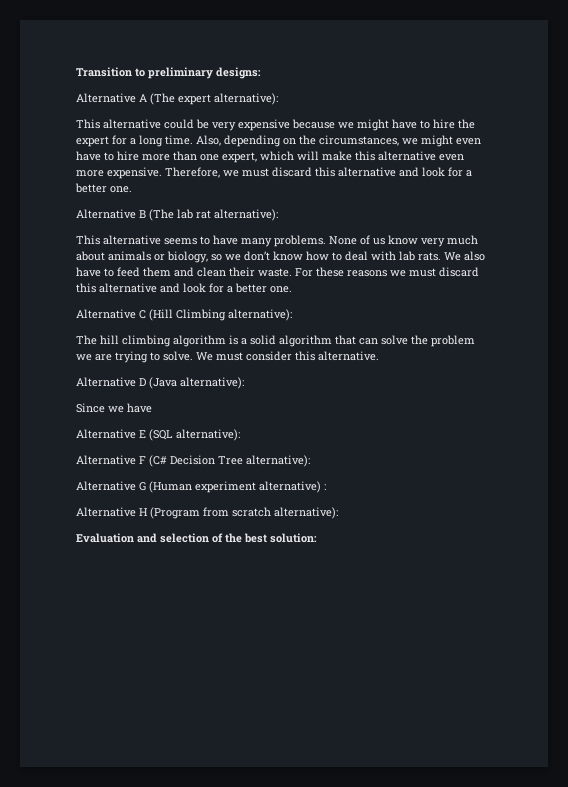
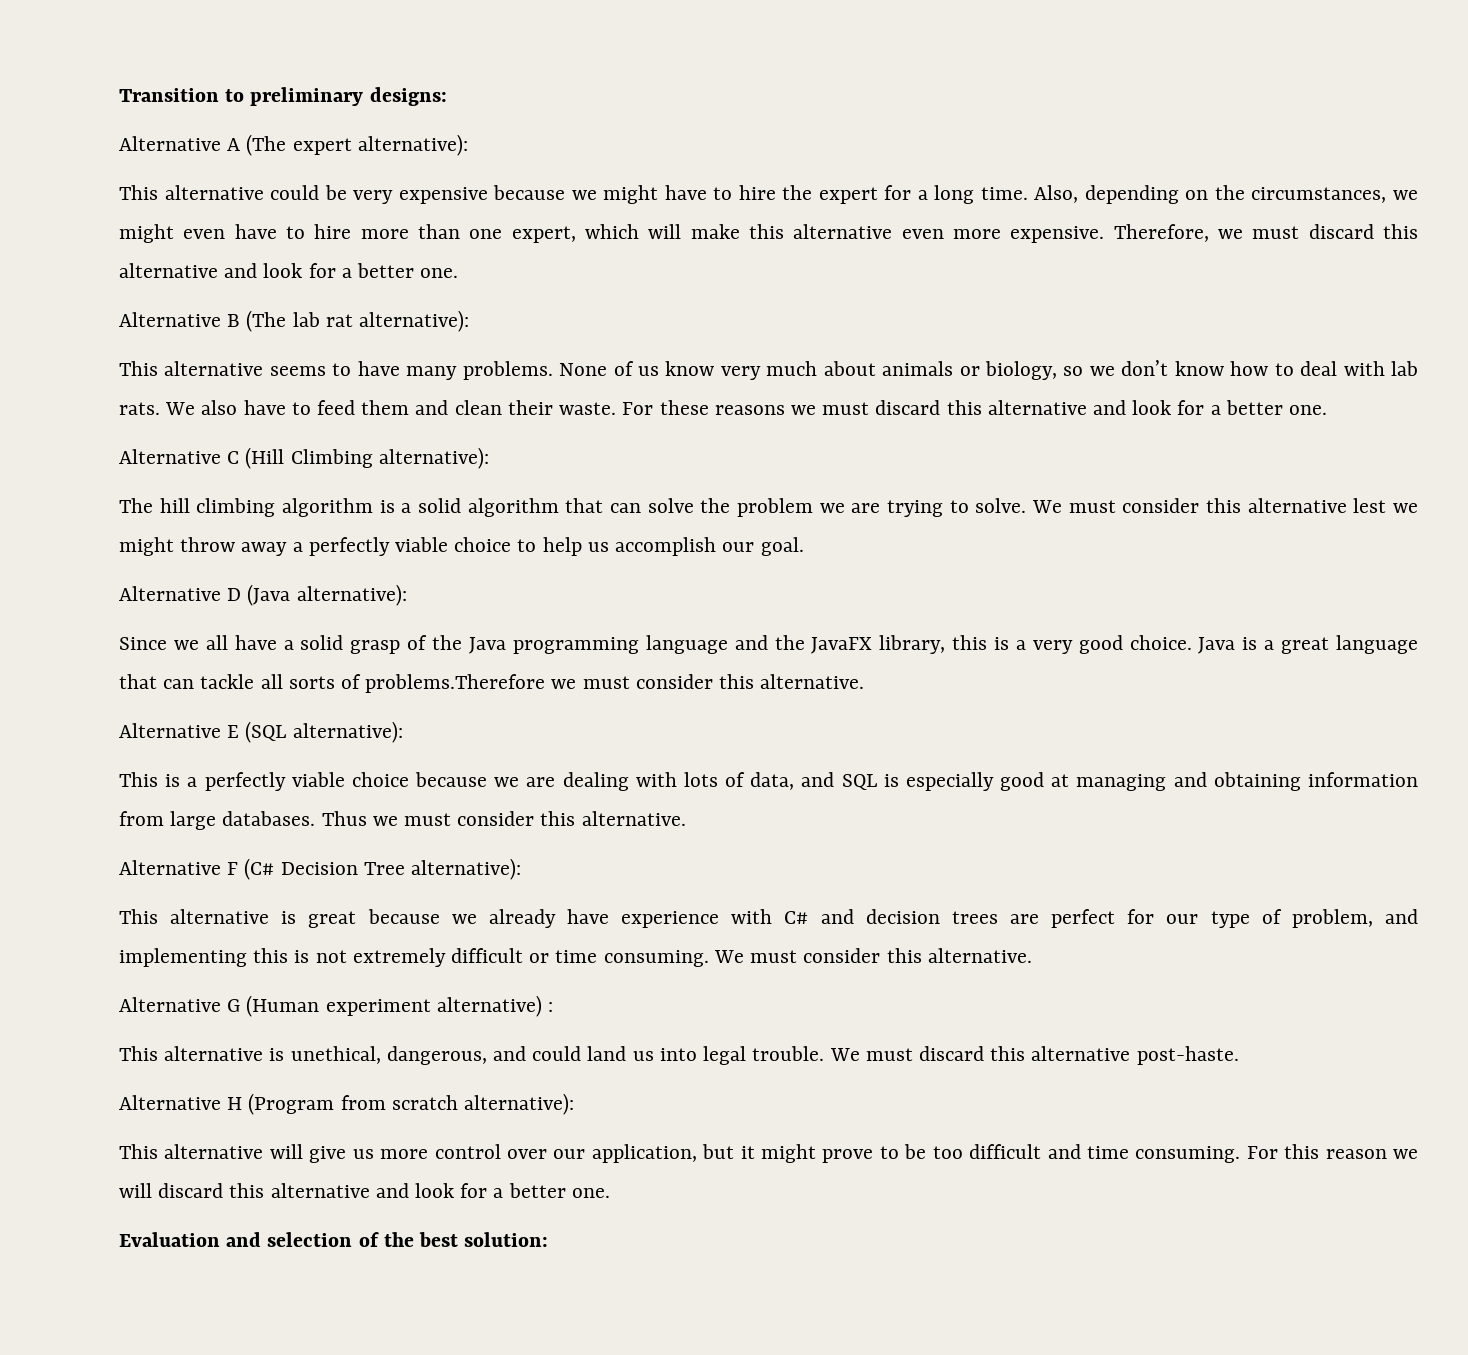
- We must consider this alternative.
+ We must consider this alternative lest we might throw away a perfectly viable choice to help us accomplish our goal.
- Since we have
+ Since we all have a solid grasp of the Java programming language and the JavaFX library, this is a very good choice. Java is a great language that can tackle all sorts of problems.Therefore we must consider this alternative.
  Alternative E (SQL alternative):
+ This is a perfectly viable choice because we are dealing with lots of data, and SQL is especially good at managing and obtaining information from large databases. Thus we must consider this alternative.
+ This alternative is great because we already have experience with C# and decision trees are perfect for our type of problem, and implementing this is not extremely difficult or time consuming. We must consider this alternative.
+ This alternative is unethical, dangerous, and could land us into legal trouble. We must discard this alternative post-haste.
+ This alternative will give us more control over our application, but it might prove to be too difficult and time consuming. For this reason we will discard this alternative and look for a better one.

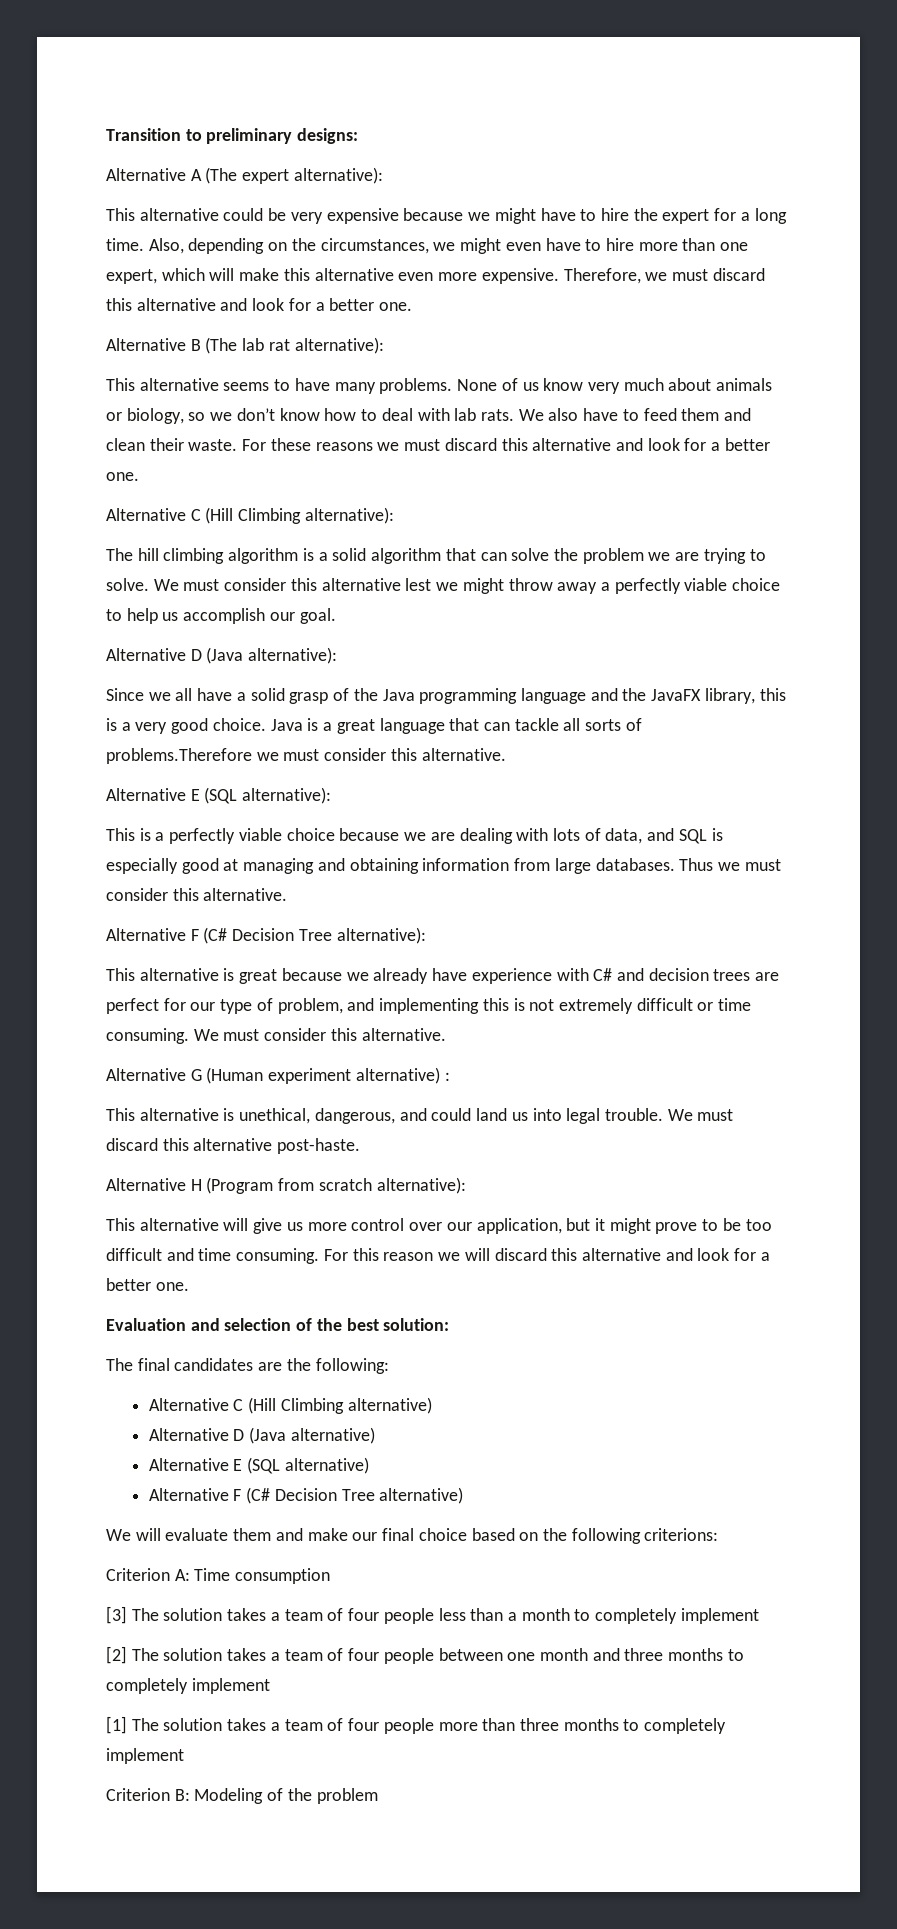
+ The final candidates are the following:
+ Alternative C (Hill Climbing alternative)
+ Alternative D (Java alternative)
+ Alternative E (SQL alternative)
+ Alternative F (C# Decision Tree alternative)
+ We will evaluate them and make our final choice based on the following criterions:
+ Criterion A: Time consumption
+ [3] The solution takes a team of four people less than a month to completely implement
+ [2] The solution takes a team of four people between one month and three months to completely implement
+ [1] The solution takes a team of four people more than three months to completely implement
+ Criterion B: Modeling of the problem

